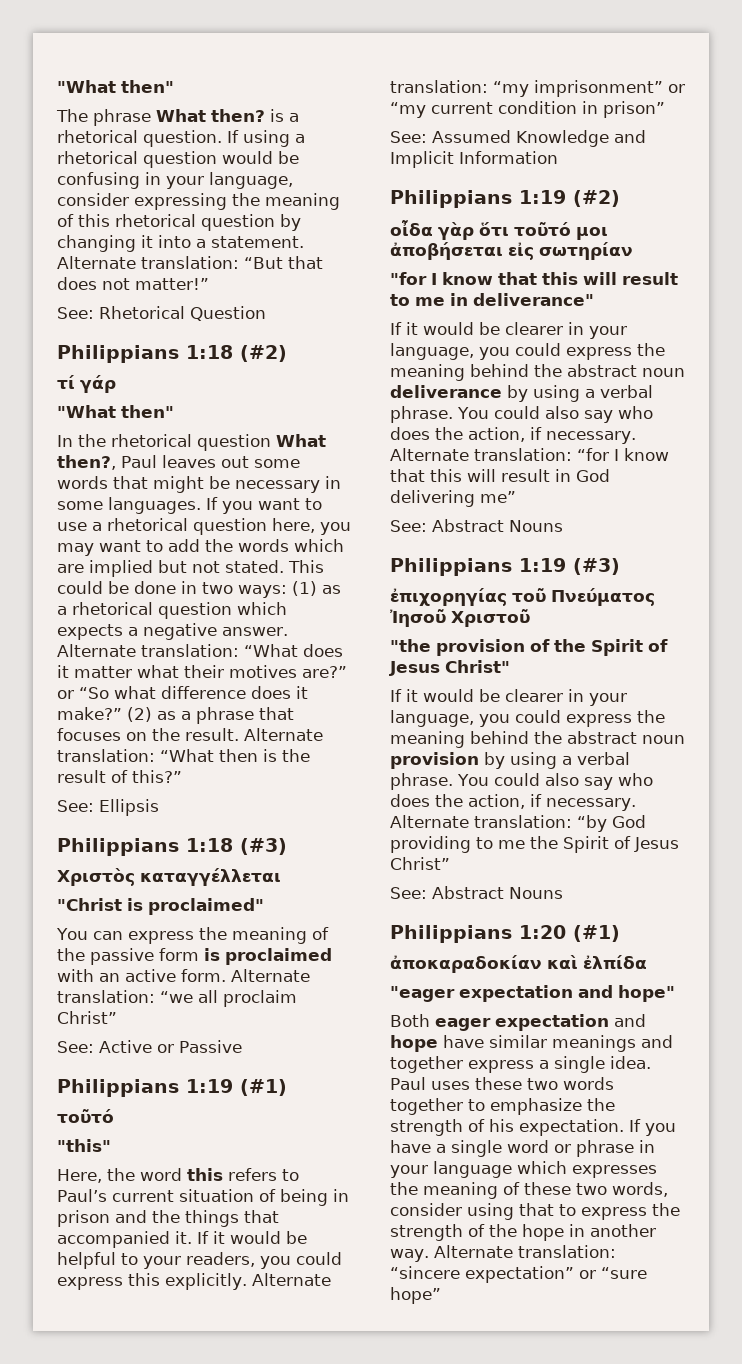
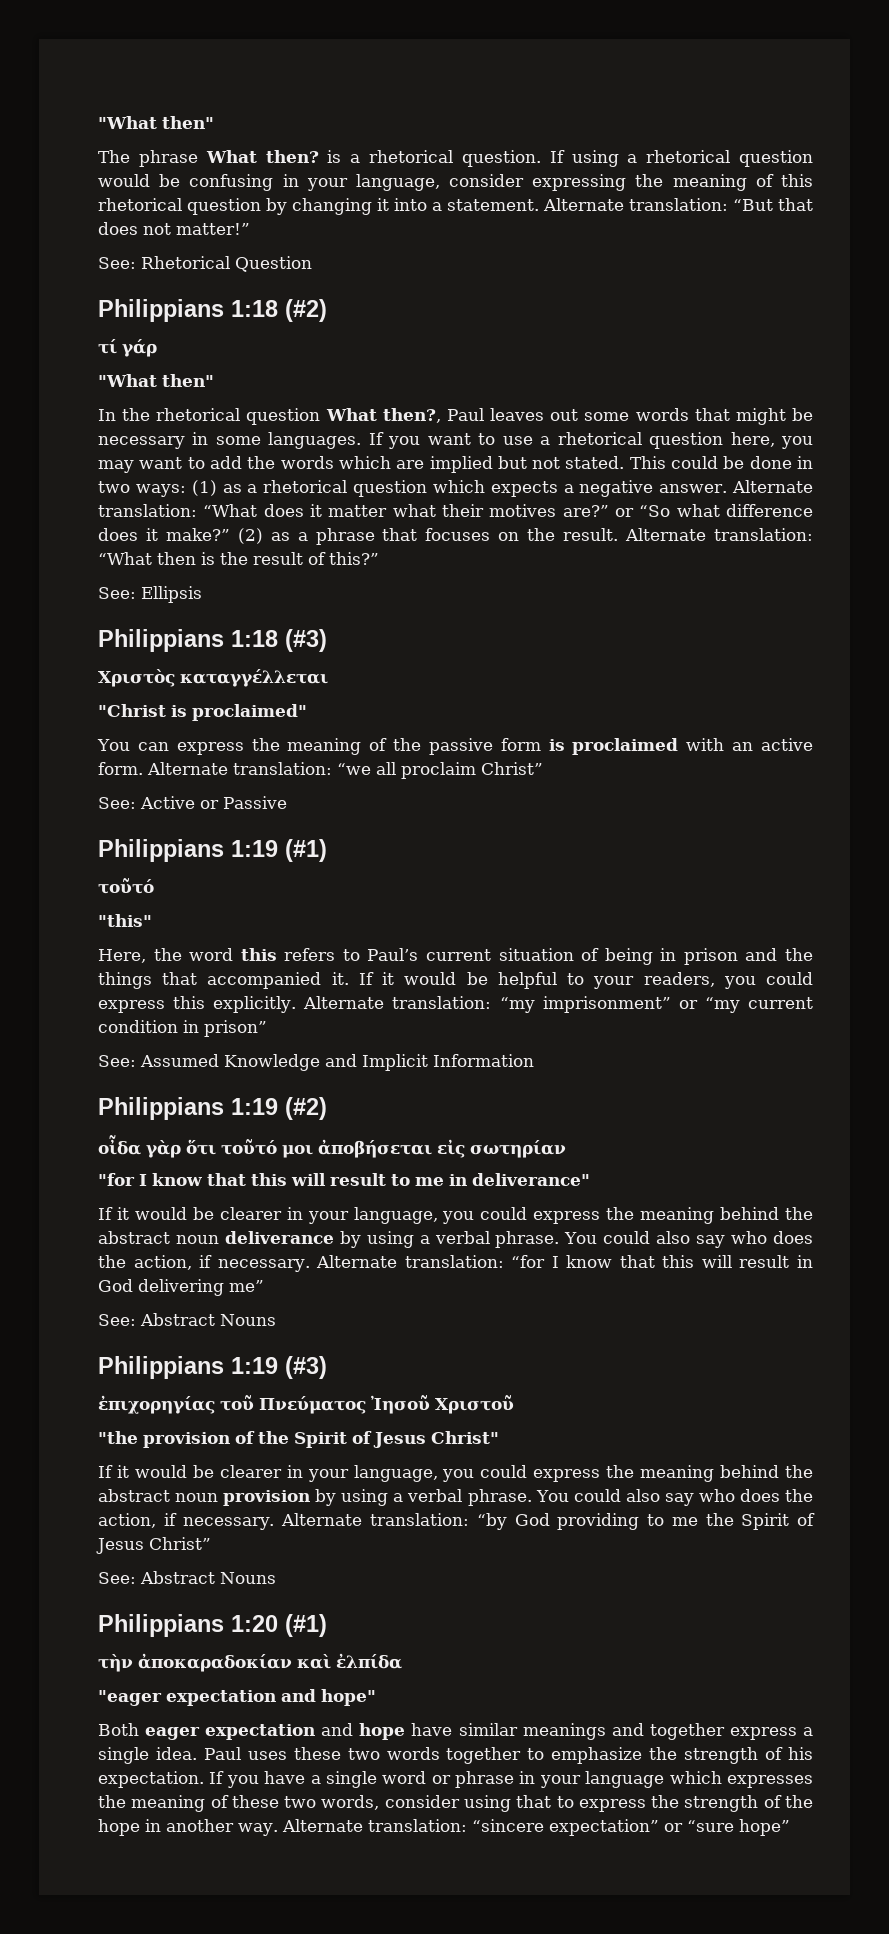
- ἀποκαραδοκίαν καὶ ἐλπίδα
+ τὴν ἀποκαραδοκίαν καὶ ἐλπίδα

